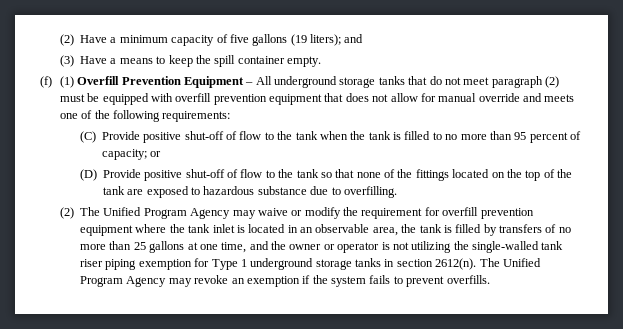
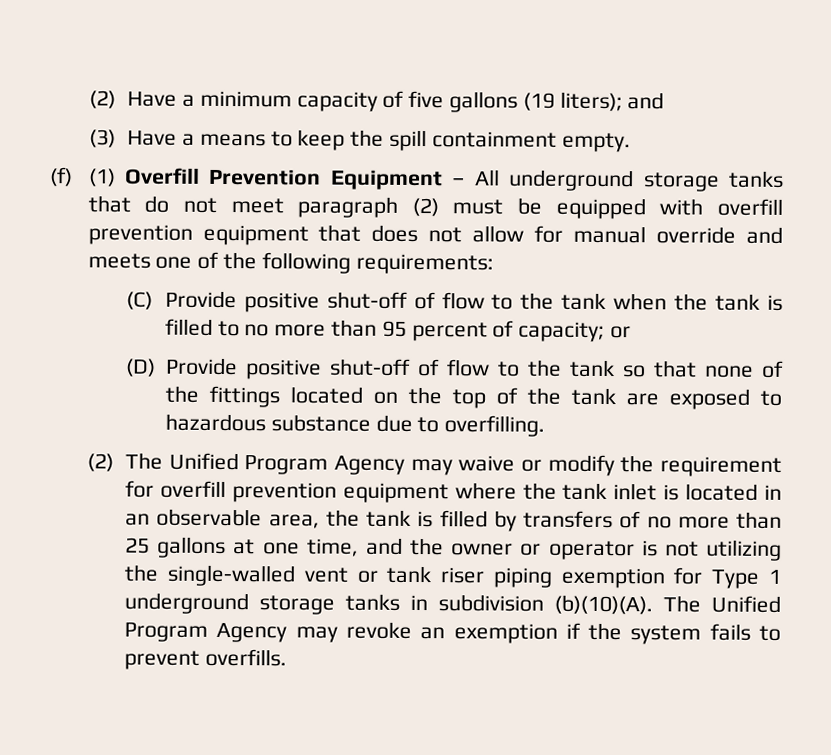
- (3) Have a means to keep the spill container empty.
+ (3) Have a means to keep the spill containment empty.
- (2) The Unified Program Agency may waive or modify the requirement for overfill prevention equipment where the tank inlet is located in an observable area, the tank is filled by transfers of no more than 25 gallons at one time, and the owner or operator is not utilizing the single-walled tank riser piping exemption for Type 1 underground storage tanks in section 2612(n).
+ (2) The Unified Program Agency may waive or modify the requirement for overfill prevention equipment where the tank inlet is located in an observable area, the tank is filled by transfers of no more than 25 gallons at one time, and the owner or operator is not utilizing the single-walled vent or tank riser piping exemption for Type 1 underground storage tanks in subdivision (b)(10)(A).

